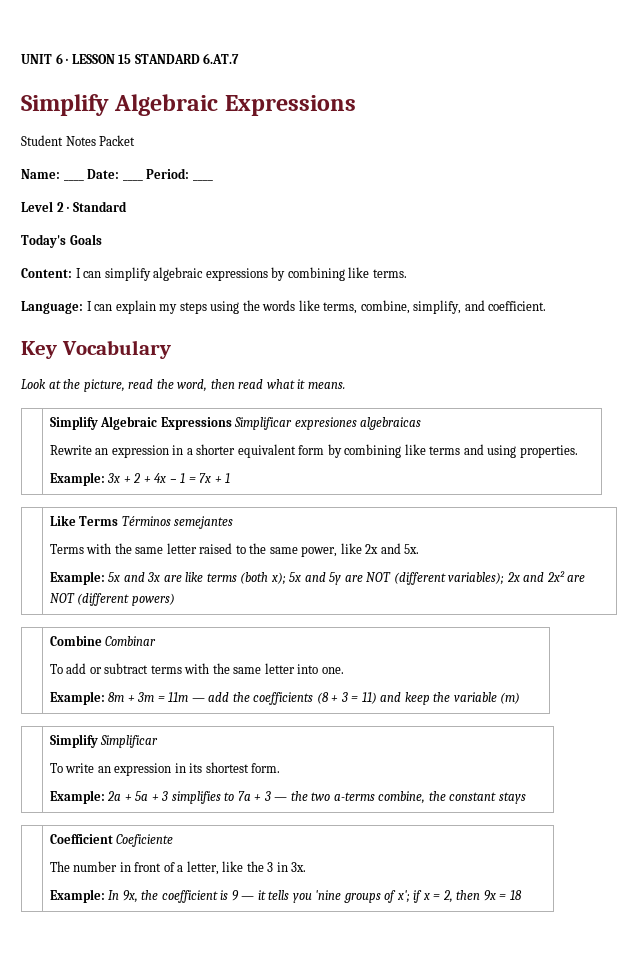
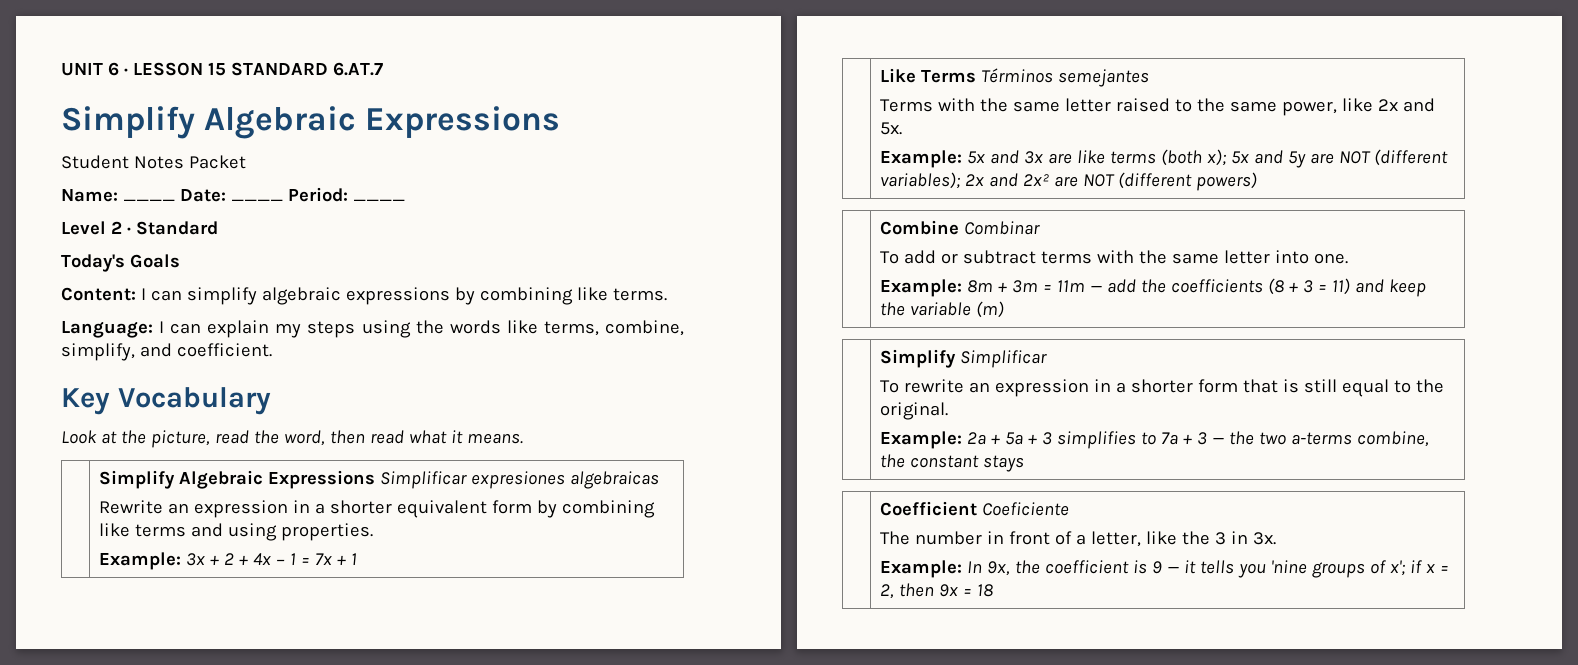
  | Simplify Simplificar
- To write an expression in its shortest form.
+ To rewrite an expression in a shorter form that is still equal to the original.

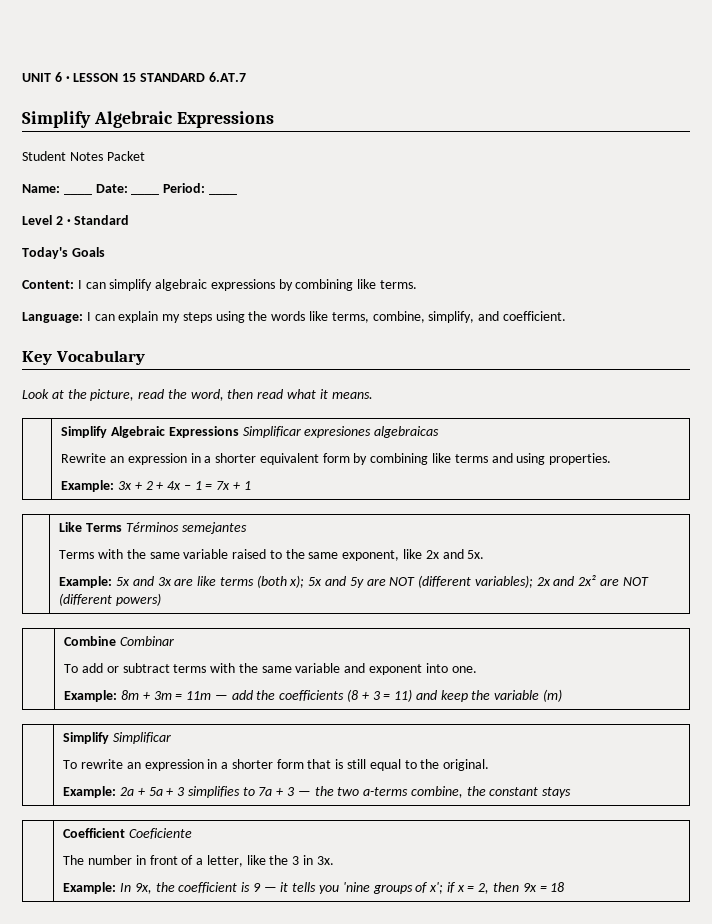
- Terms with the same letter raised to the same power, like 2x and 5x.
+ Terms with the same variable raised to the same exponent, like 2x and 5x.
  | Combine Combinar
- To add or subtract terms with the same letter into one.
+ To add or subtract terms with the same variable and exponent into one.

